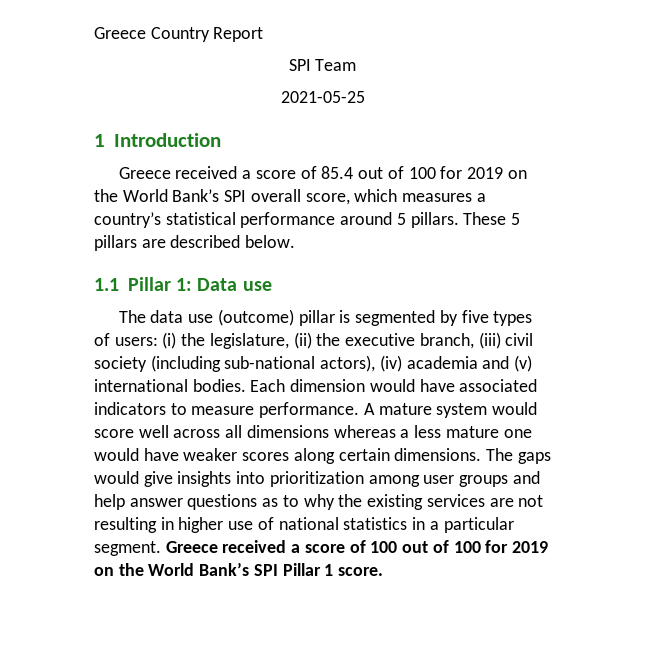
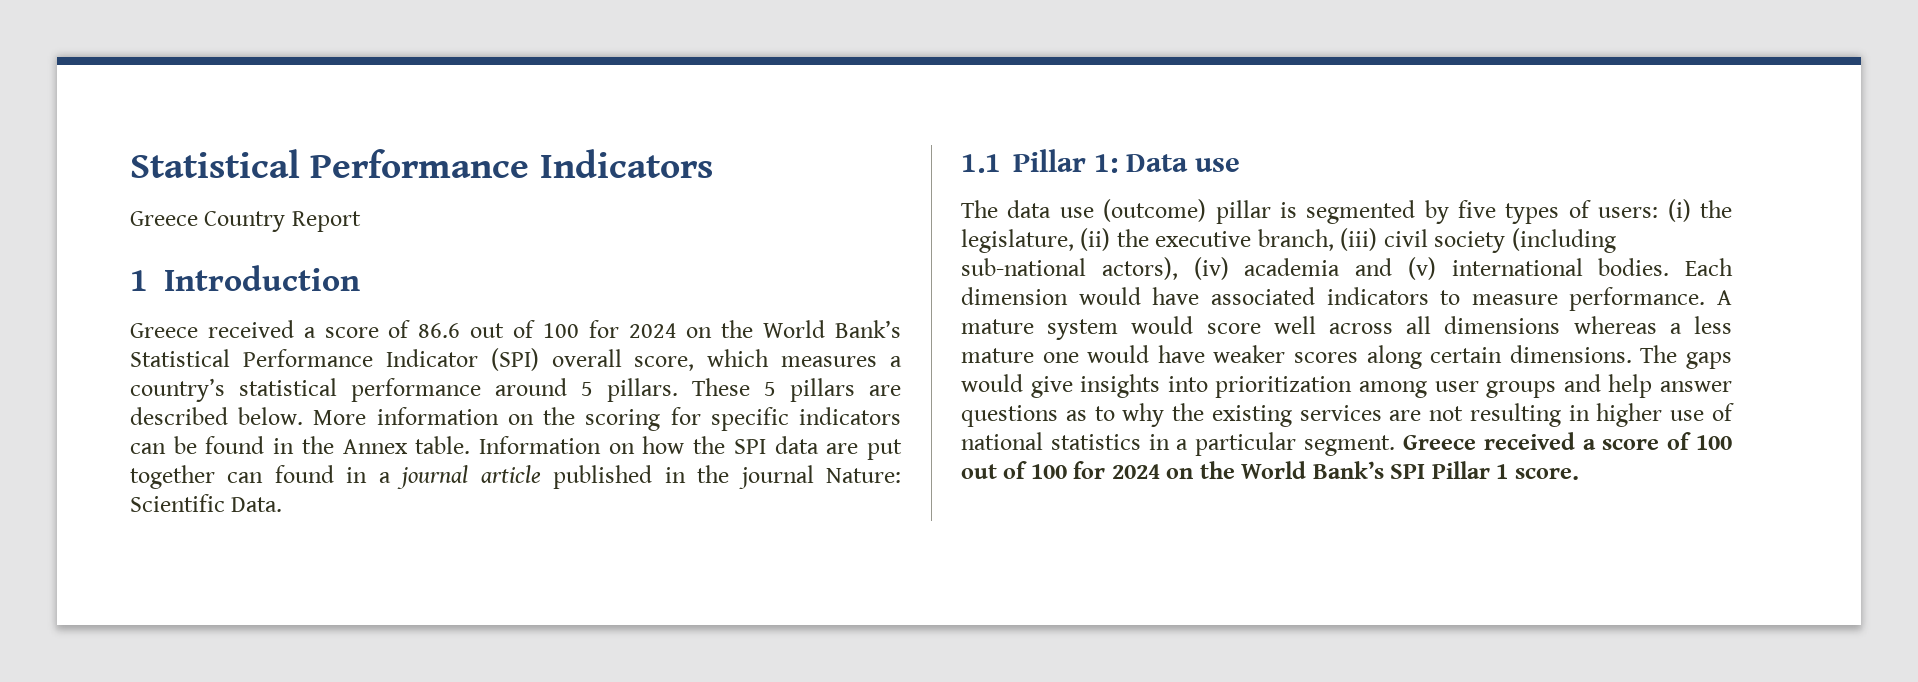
+ Statistical Performance Indicators
- SPI Team
- 2021-05-25
- Greece received a score of 85.4 out of 100 for 2019 on the World Bank’s SPI overall score, which measures a country’s statistical performance around 5 pillars.
+ Greece received a score of 86.6 out of 100 for 2024 on the World Bank’s Statistical Performance Indicator (SPI) overall score, which measures a country’s statistical performance around 5 pillars.
+ More information on the scoring for specific indicators can be found in the Annex table. Information on how the SPI data are put together can found in a journal article published in the journal Nature: Scientific Data.
- Greece received a score of 100 out of 100 for 2019 on the World Bank’s SPI Pillar 1 score.
+ Greece received a score of 100 out of 100 for 2024 on the World Bank’s SPI Pillar 1 score.

